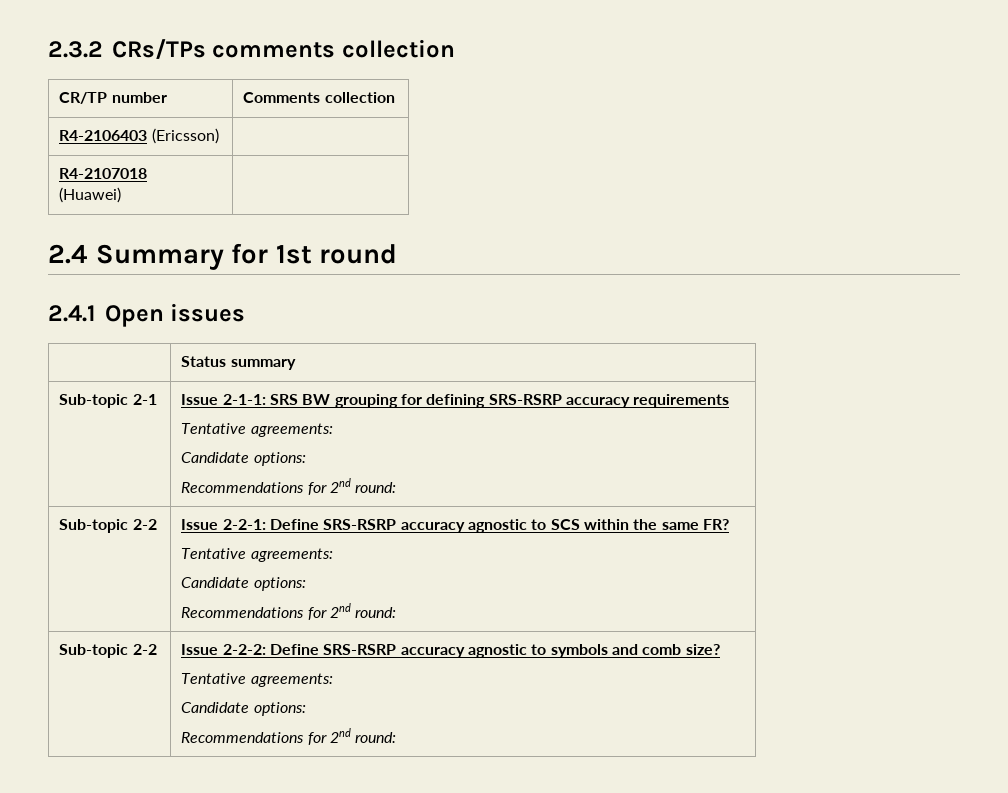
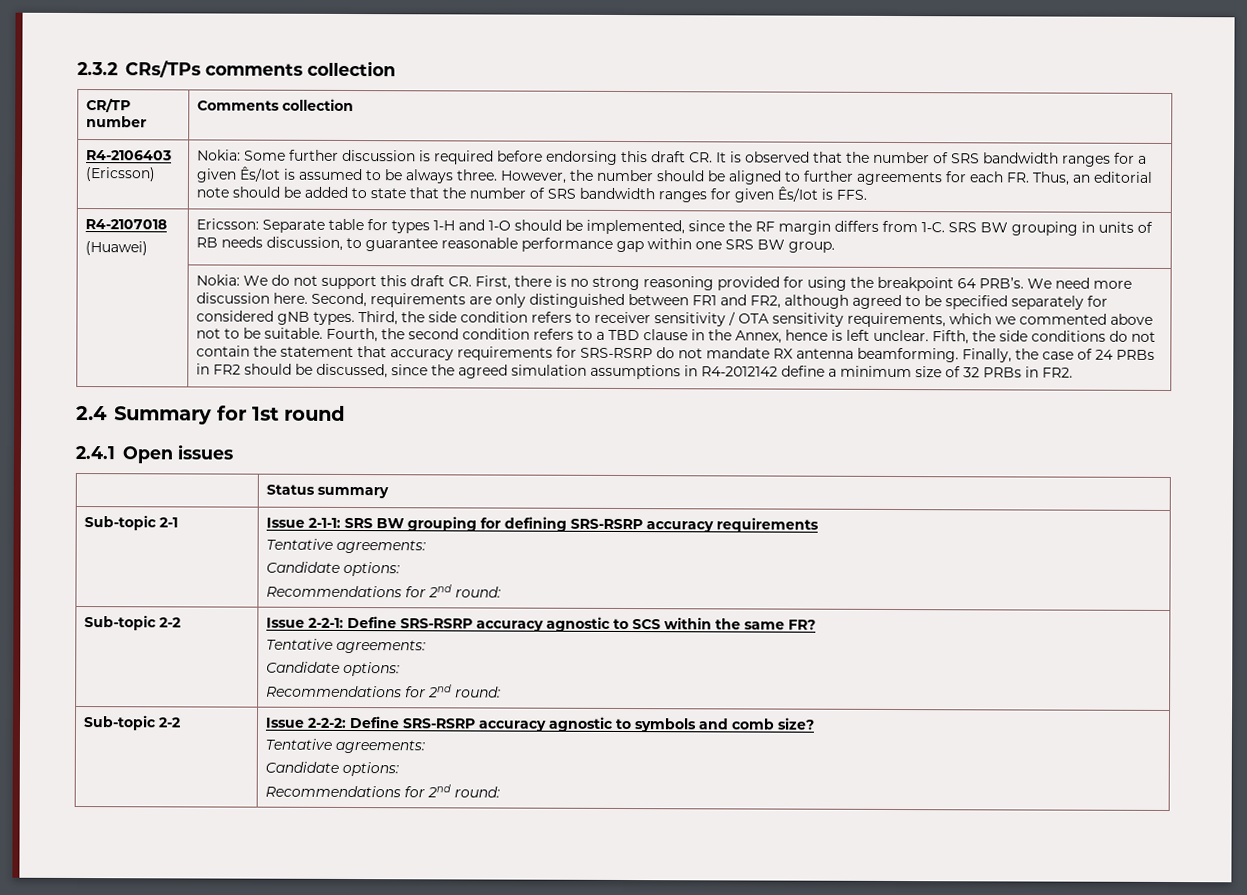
+ Nokia: Some further discussion is required before endorsing this draft CR. It is observed that the number of SRS bandwidth ranges for a given Ês/Iot is assumed to be always three. However, the number should be aligned to further agreements for each FR. Thus, an editorial note should be added to state that the number of SRS bandwidth ranges for given Ês/Iot is FFS.
  R4-2107018
- (Huawei) |
+ (Huawei) | Ericsson: Separate table for types 1-H and 1-O should be implemented, since the RF margin differs from 1-C. SRS BW grouping in units of RB needs discussion, to guarantee reasonable performance gap within one SRS BW group.
+ | Nokia: We do not support this draft CR. First, there is no strong reasoning provided for using the breakpoint 64 PRB’s. We need more discussion here. Second, requirements are only distinguished between FR1 and FR2, although agreed to be specified separately for considered gNB types. Third, the side condition refers to receiver sensitivity / OTA sensitivity requirements, which we commented above not to be suitable. Fourth, the second condition refers to a TBD clause in the Annex, hence is left unclear. Fifth, the side conditions do not contain the statement that accuracy requirements for SRS-RSRP do not mandate RX antenna beamforming. Finally, the case of 24 PRBs in FR2 should be discussed, since the agreed simulation assumptions in R4-2012142 define a minimum size of 32 PRBs in FR2.

